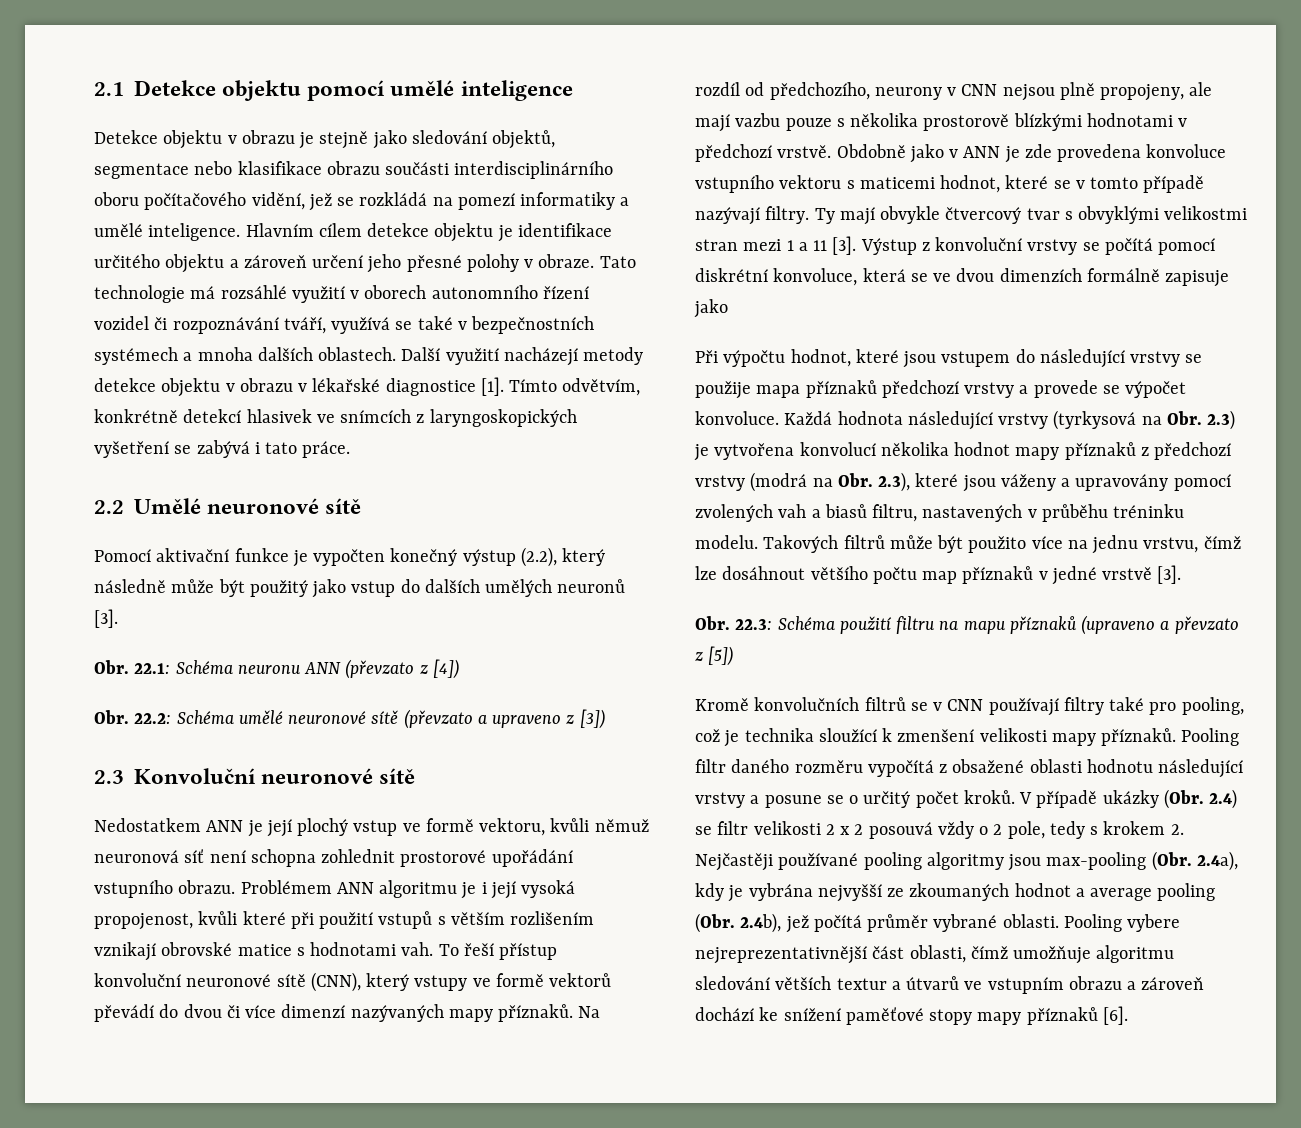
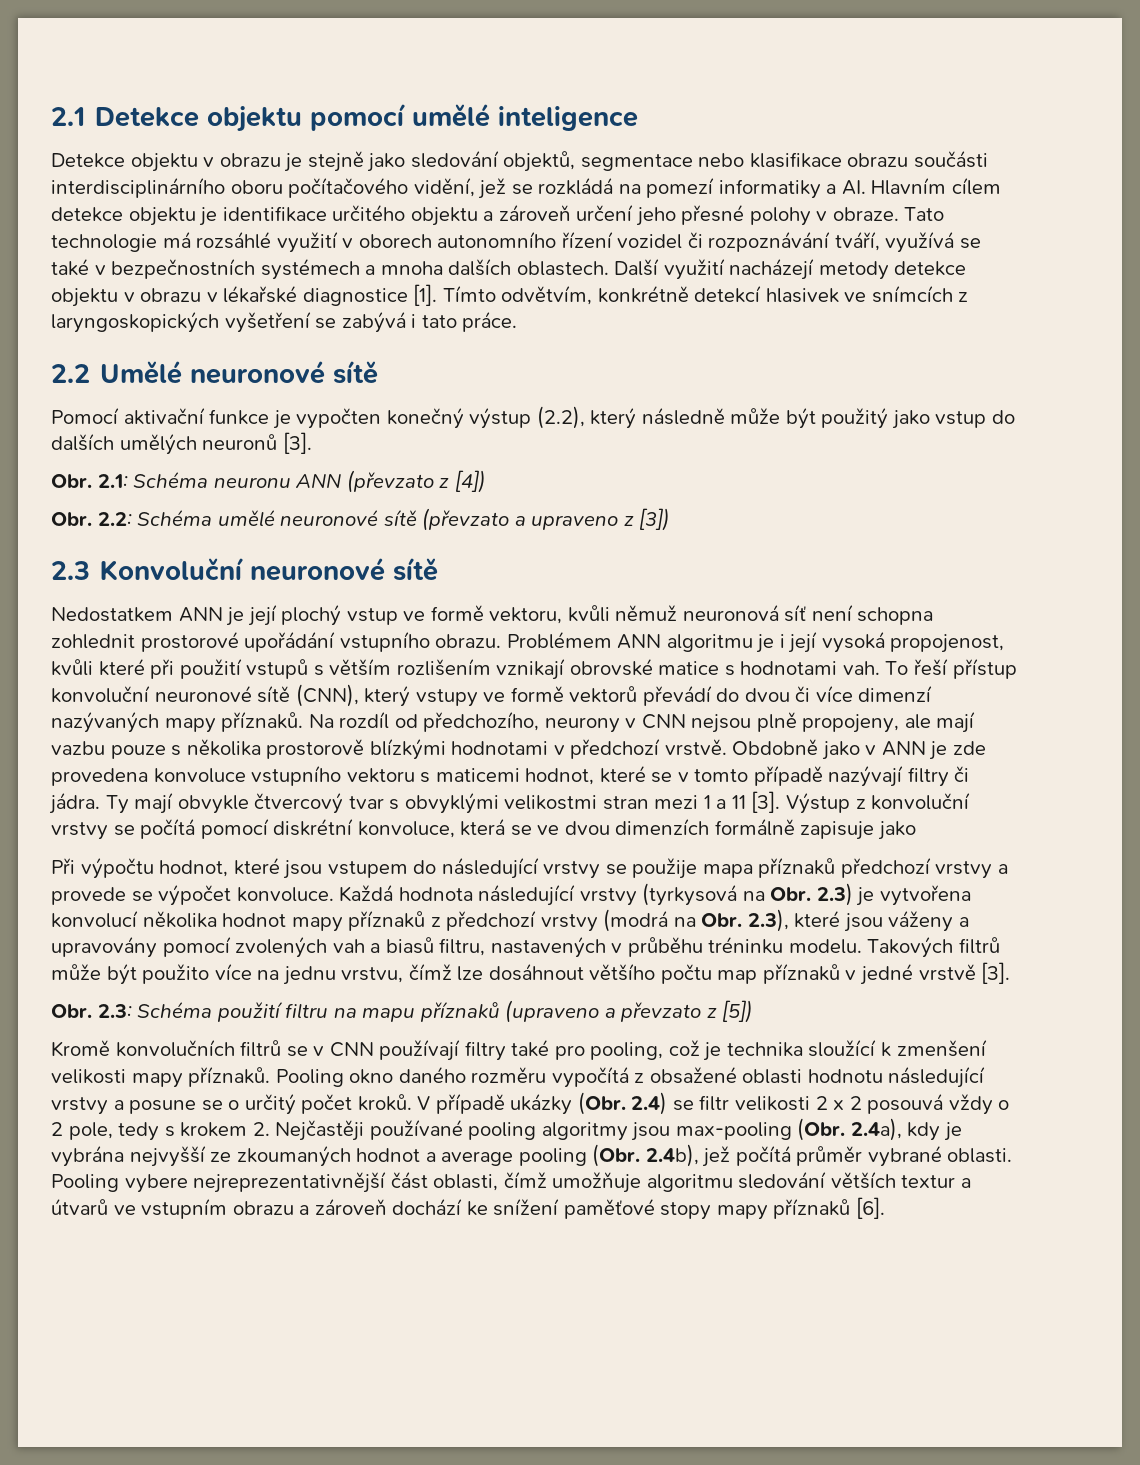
- Detekce objektu v obrazu je stejně jako sledování objektů, segmentace nebo klasifikace obrazu součásti interdisciplinárního oboru počítačového vidění, jež se rozkládá na pomezí informatiky a umělé inteligence. Hlavním cílem detekce objektu je identifikace určitého objektu a zároveň určení jeho přesné polohy v obraze.
+ Detekce objektu v obrazu je stejně jako sledování objektů, segmentace nebo klasifikace obrazu součásti interdisciplinárního oboru počítačového vidění, jež se rozkládá na pomezí informatiky a AI. Hlavním cílem detekce objektu je identifikace určitého objektu a zároveň určení jeho přesné polohy v obraze.
- Obr. 22.1: Schéma neuronu ANN (převzato z [4])
+ Obr. 2.1: Schéma neuronu ANN (převzato z [4])
- Obr. 22.2: Schéma umělé neuronové sítě (převzato a upraveno z [3])
+ Obr. 2.2: Schéma umělé neuronové sítě (převzato a upraveno z [3])
- Obdobně jako v ANN je zde provedena konvoluce vstupního vektoru s maticemi hodnot, které se v tomto případě nazývají filtry.
+ Obdobně jako v ANN je zde provedena konvoluce vstupního vektoru s maticemi hodnot, které se v tomto případě nazývají filtry či jádra.
- Obr. 22.3: Schéma použití filtru na mapu příznaků (upraveno a převzato z [5])
+ Obr. 2.3: Schéma použití filtru na mapu příznaků (upraveno a převzato z [5])
- Pooling filtr daného rozměru vypočítá z obsažené oblasti hodnotu následující vrstvy a posune se o určitý počet kroků.
+ Pooling okno daného rozměru vypočítá z obsažené oblasti hodnotu následující vrstvy a posune se o určitý počet kroků.

